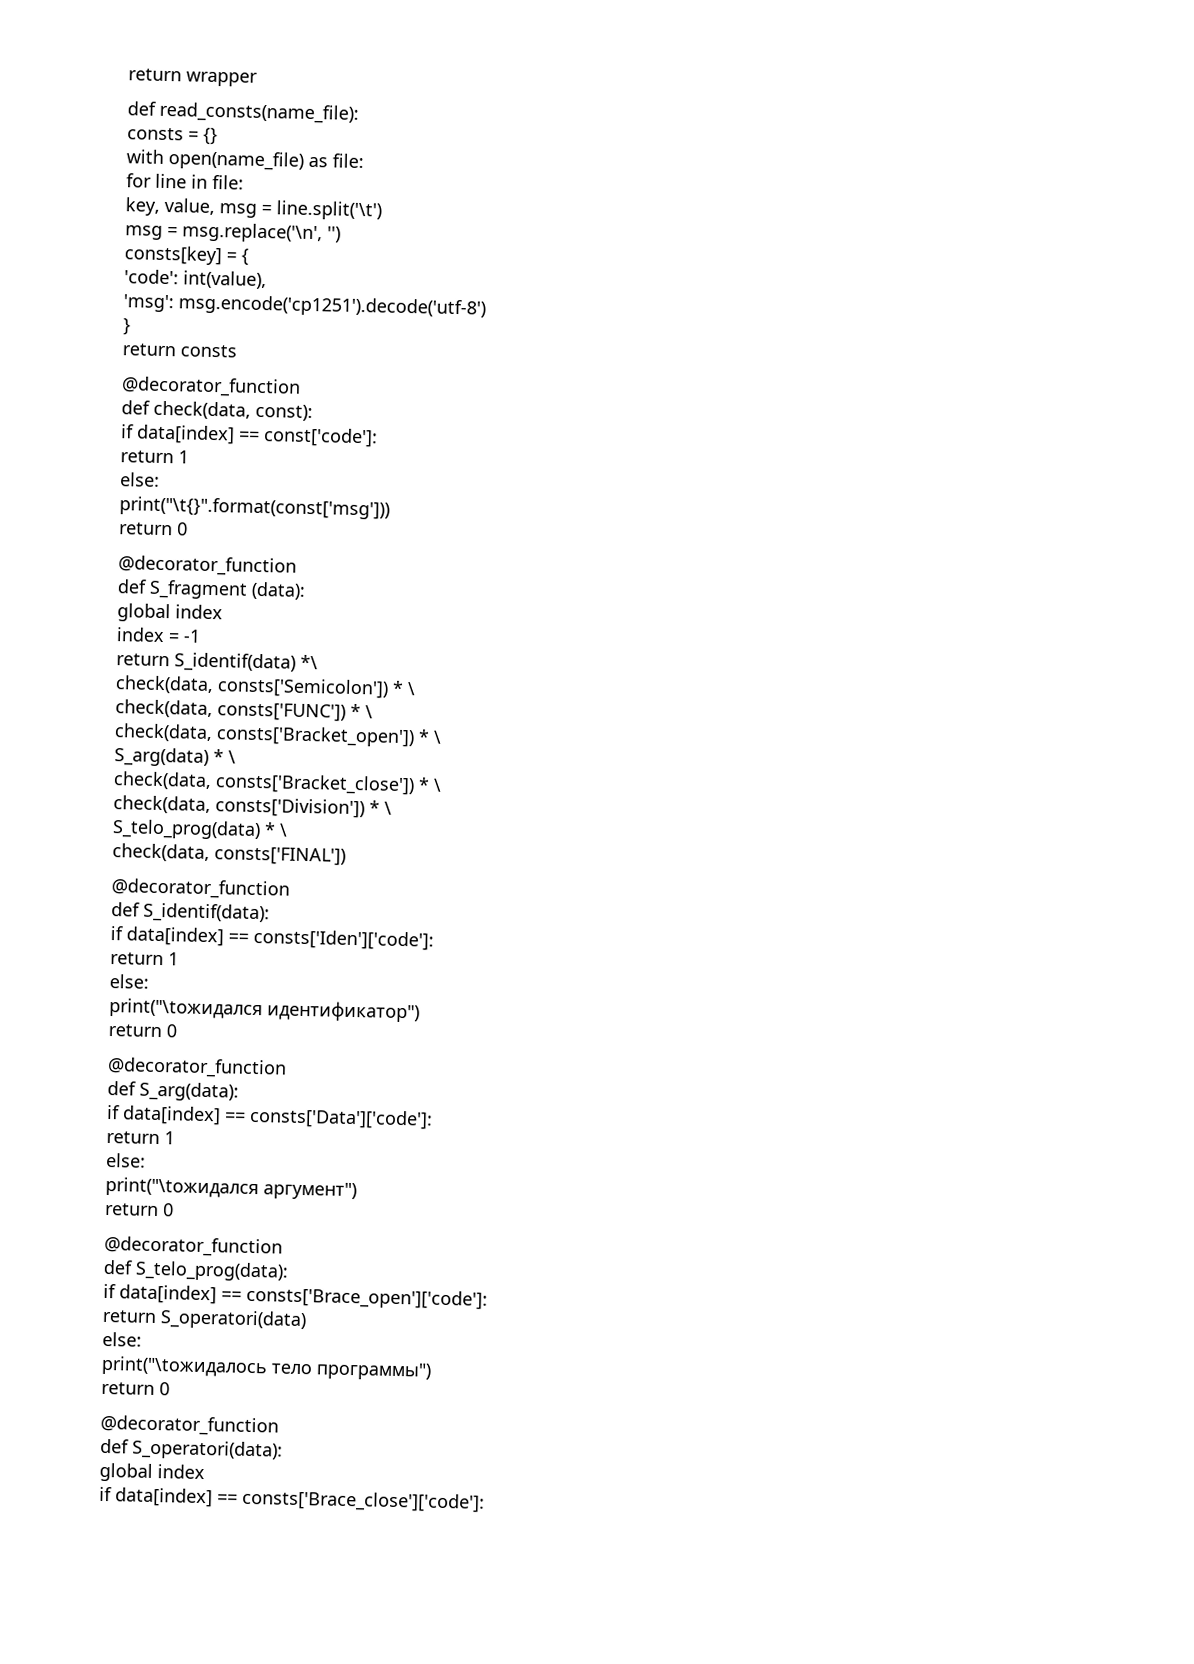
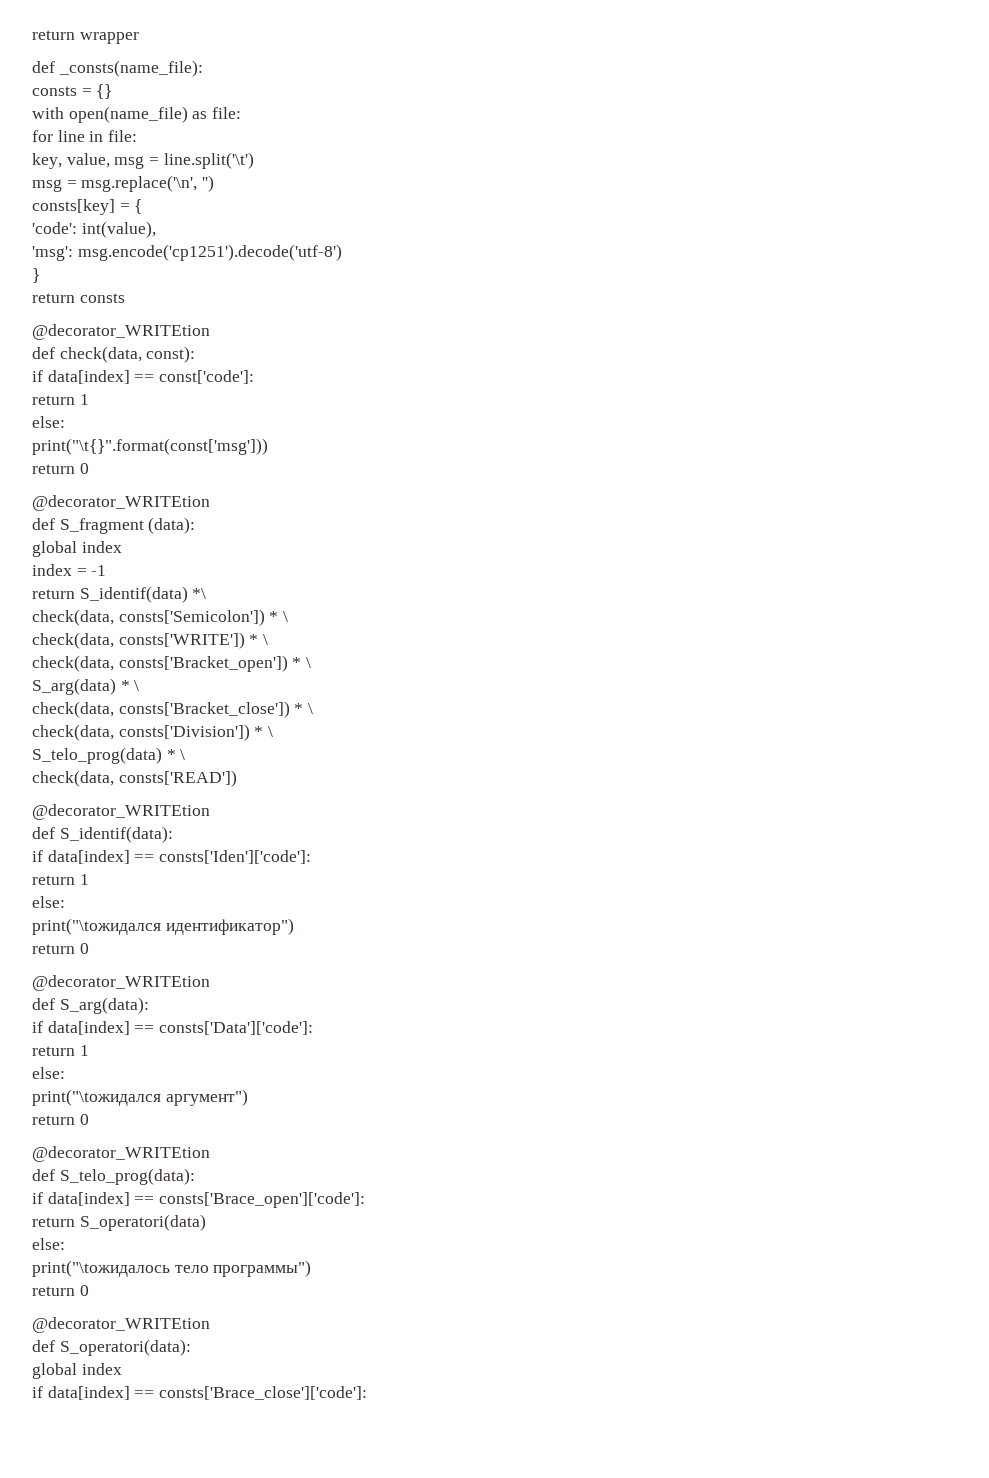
- def read_consts(name_file):
+ def _consts(name_file):
  return consts
- @decorator_function
+ @decorator_WRITEtion
  print("\t{}".format(const['msg']))
  return 0
- @decorator_function
+ @decorator_WRITEtion
- check(data, consts['FUNC']) * \
+ check(data, consts['WRITE']) * \
- check(data, consts['FINAL'])
- @decorator_function
+ check(data, consts['READ'])
+ @decorator_WRITEtion
  print("\tожидался идентификатор")
  return 0
- @decorator_function
+ @decorator_WRITEtion
  print("\tожидался аргумент")
  return 0
- @decorator_function
+ @decorator_WRITEtion
  print("\tожидалось тело программы")
  return 0
- @decorator_function
+ @decorator_WRITEtion

